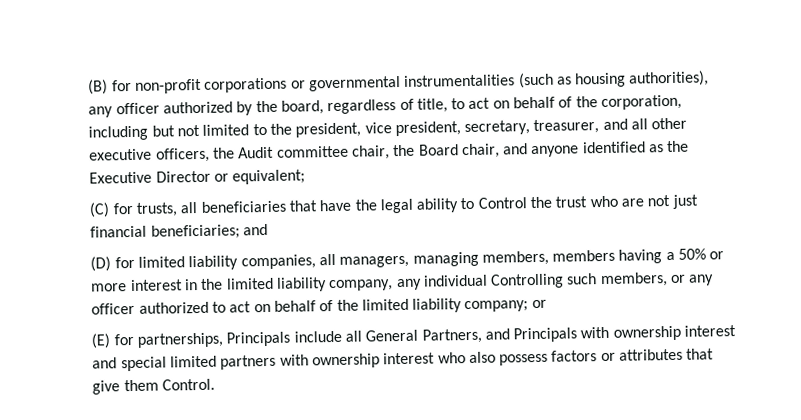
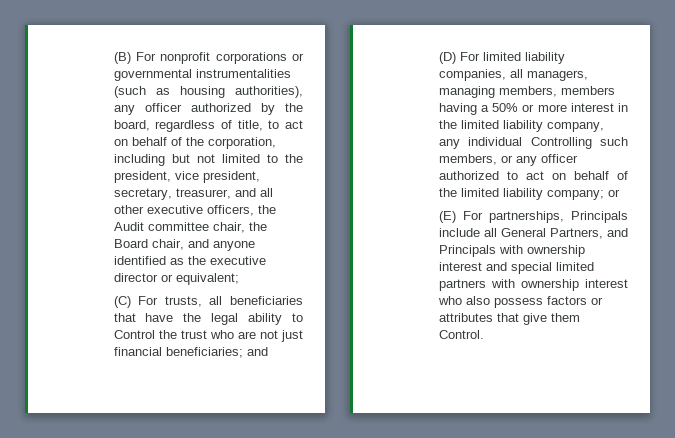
- (B) for non-profit corporations or governmental instrumentalities (such as housing authorities), any officer authorized by the board, regardless of title, to act on behalf of the corporation, including but not limited to the president, vice president, secretary, treasurer, and all other executive officers, the Audit committee chair, the Board chair, and anyone identified as the Executive Director or equivalent;
+ (B) For nonprofit corporations or governmental instrumentalities (such as housing authorities), any officer authorized by the board, regardless of title, to act on behalf of the corporation, including but not limited to the president, vice president, secretary, treasurer, and all other executive officers, the Audit committee chair, the Board chair, and anyone identified as the executive director or equivalent;
- (C) for trusts, all beneficiaries that have the legal ability to Control the trust who are not just financial beneficiaries; and
+ (C) For trusts, all beneficiaries that have the legal ability to Control the trust who are not just financial beneficiaries; and
- (D) for limited liability companies, all managers, managing members, members having a 50% or more interest in the limited liability company, any individual Controlling such members, or any officer authorized to act on behalf of the limited liability company; or
+ (D) For limited liability companies, all managers, managing members, members having a 50% or more interest in the limited liability company, any individual Controlling such members, or any officer authorized to act on behalf of the limited liability company; or
- (E) for partnerships, Principals include all General Partners, and Principals with ownership interest and special limited partners with ownership interest who also possess factors or attributes that give them Control.
+ (E) For partnerships, Principals include all General Partners, and Principals with ownership interest and special limited partners with ownership interest who also possess factors or attributes that give them Control.

